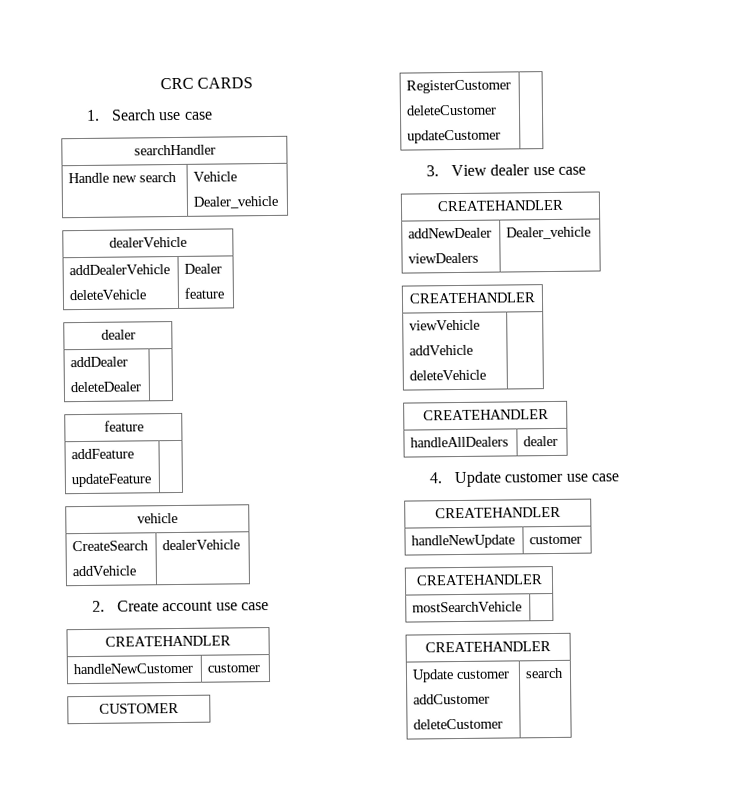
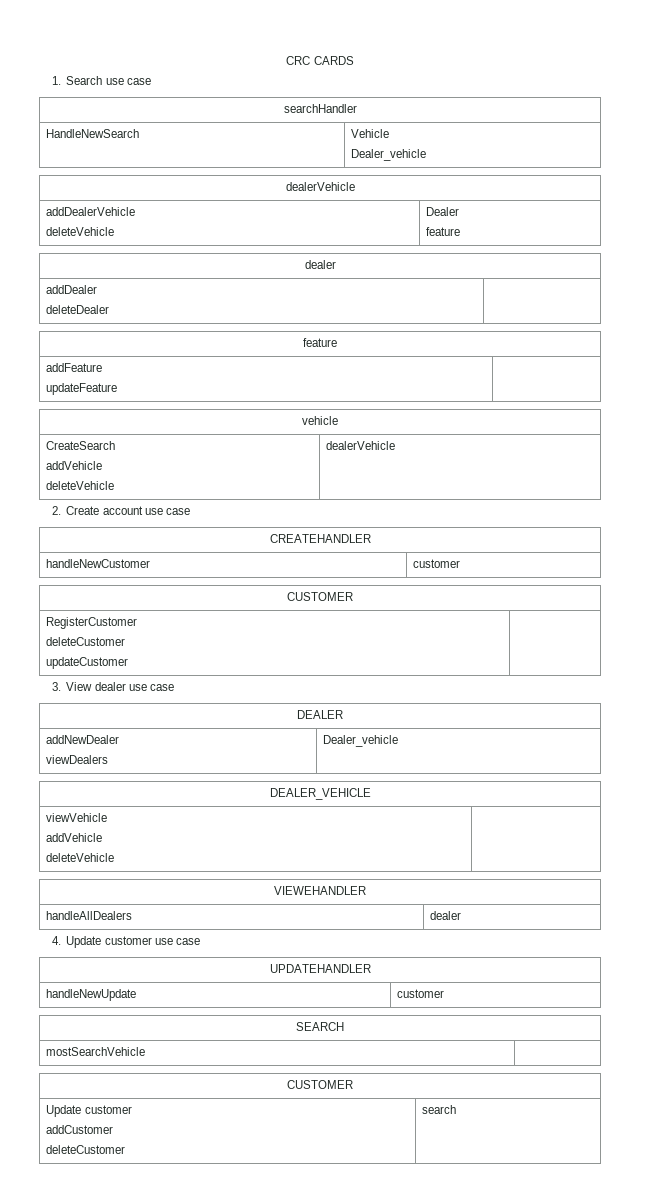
- Handle new search | Vehicle
+ HandleNewSearch | Vehicle
  CreateSearch
- addVehicle | dealerVehicle
+ addVehicle
+ deleteVehicle | dealerVehicle
  3. View dealer use case
- CREATEHANDLER
+ DEALER
  addNewDealer
  viewDealers | Dealer_vehicle
- CREATEHANDLER
+ DEALER_VEHICLE
  viewVehicle
  addVehicle
  deleteVehicle |
- CREATEHANDLER
+ VIEWEHANDLER
  4. Update customer use case
- CREATEHANDLER
+ UPDATEHANDLER
  handleNewUpdate | customer
- CREATEHANDLER
+ SEARCH
  mostSearchVehicle |
- CREATEHANDLER
+ CUSTOMER

